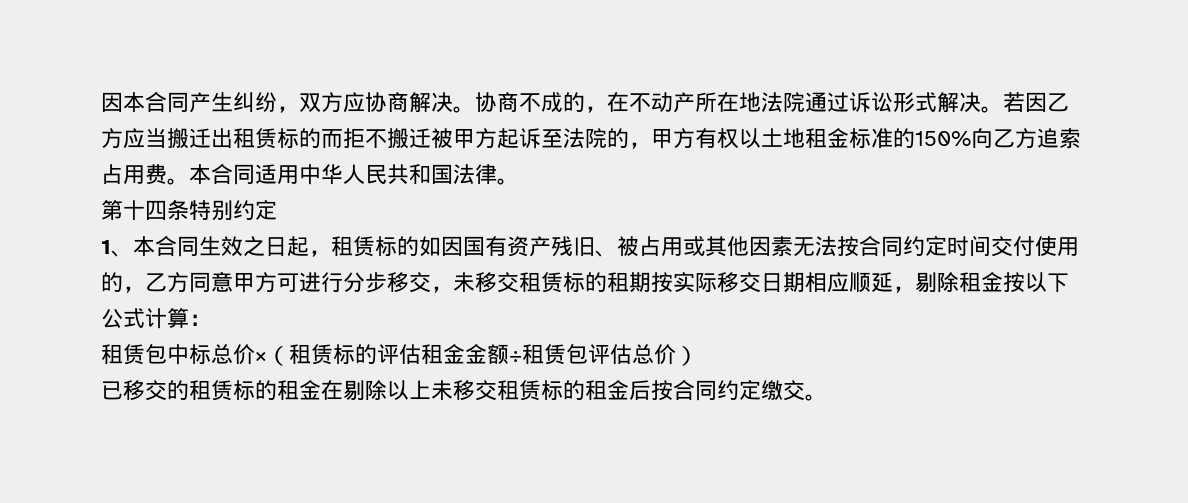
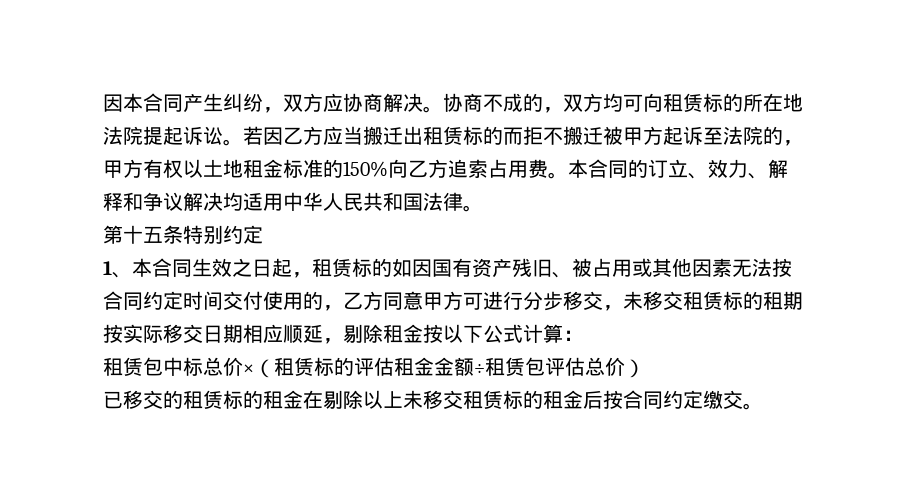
- 协商不成的，在不动产所在地法院通过诉讼形式解决。
+ 协商不成的，双方均可向租赁标的所在地法院提起诉讼。
- 本合同适用中华人民共和国法律。
+ 本合同的订立、效力、解释和争议解决均适用中华人民共和国法律。
- 第十四条特别约定
+ 第十五条特别约定

